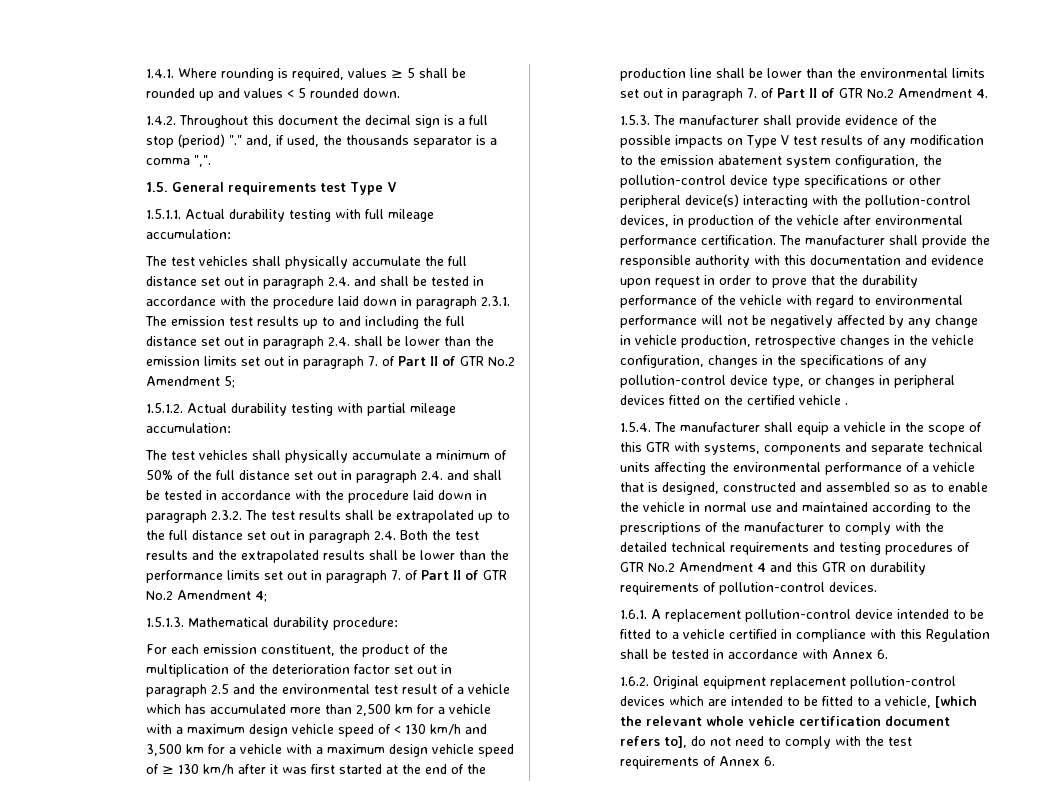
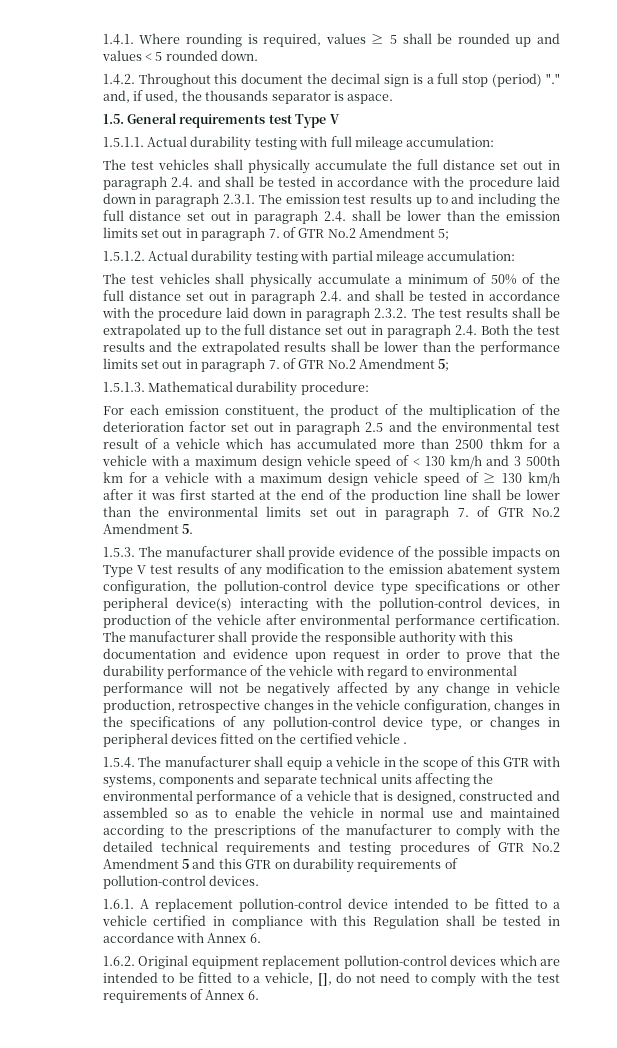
- 1.4.2. Throughout this document the decimal sign is a full stop (period) "." and, if used, the thousands separator is a comma ",".
+ 1.4.2. Throughout this document the decimal sign is a full stop (period) "." and, if used, the thousands separator is aspace.
- The test vehicles shall physically accumulate the full distance set out in paragraph 2.4. and shall be tested in accordance with the procedure laid down in paragraph 2.3.1. The emission test results up to and including the full distance set out in paragraph 2.4. shall be lower than the emission limits set out in paragraph 7. of Part II of GTR No.2 Amendment 5;
+ The test vehicles shall physically accumulate the full distance set out in paragraph 2.4. and shall be tested in accordance with the procedure laid down in paragraph 2.3.1. The emission test results up to and including the full distance set out in paragraph 2.4. shall be lower than the emission limits set out in paragraph 7. of GTR No.2 Amendment 5;
- The test vehicles shall physically accumulate a minimum of 50% of the full distance set out in paragraph 2.4. and shall be tested in accordance with the procedure laid down in paragraph 2.3.2. The test results shall be extrapolated up to the full distance set out in paragraph 2.4. Both the test results and the extrapolated results shall be lower than the performance limits set out in paragraph 7. of Part II of GTR No.2 Amendment 4;
+ The test vehicles shall physically accumulate a minimum of 50% of the full distance set out in paragraph 2.4. and shall be tested in accordance with the procedure laid down in paragraph 2.3.2. The test results shall be extrapolated up to the full distance set out in paragraph 2.4. Both the test results and the extrapolated results shall be lower than the performance limits set out in paragraph 7. of GTR No.2 Amendment 5;
- For each emission constituent, the product of the multiplication of the deterioration factor set out in paragraph 2.5 and the environmental test result of a vehicle which has accumulated more than 2,500 km for a vehicle with a maximum design vehicle speed of < 130 km/h and 3,500 km for a vehicle with a maximum design vehicle speed of ≥ 130 km/h after it was first started at the end of the production line shall be lower than the environmental limits set out in paragraph 7. of Part II of GTR No.2 Amendment 4.
+ For each emission constituent, the product of the multiplication of the deterioration factor set out in paragraph 2.5 and the environmental test result of a vehicle which has accumulated more than 2500 thkm for a vehicle with a maximum design vehicle speed of < 130 km/h and 3 500th km for a vehicle with a maximum design vehicle speed of ≥ 130 km/h after it was first started at the end of the production line shall be lower than the environmental limits set out in paragraph 7. of GTR No.2 Amendment 5.
- 1.5.4. The manufacturer shall equip a vehicle in the scope of this GTR with systems, components and separate technical units affecting the environmental performance of a vehicle that is designed, constructed and assembled so as to enable the vehicle in normal use and maintained according to the prescriptions of the manufacturer to comply with the detailed technical requirements and testing procedures of GTR No.2 Amendment 4 and this GTR on durability requirements of pollution-control devices.
+ 1.5.4. The manufacturer shall equip a vehicle in the scope of this GTR with systems, components and separate technical units affecting the environmental performance of a vehicle that is designed, constructed and assembled so as to enable the vehicle in normal use and maintained according to the prescriptions of the manufacturer to comply with the detailed technical requirements and testing procedures of GTR No.2 Amendment 5 and this GTR on durability requirements of pollution-control devices.
- 1.6.2. Original equipment replacement pollution-control devices which are intended to be fitted to a vehicle, [which the relevant whole vehicle certification document refers to], do not need to comply with the test requirements of Annex 6.
+ 1.6.2. Original equipment replacement pollution-control devices which are intended to be fitted to a vehicle, [], do not need to comply with the test requirements of Annex 6.

